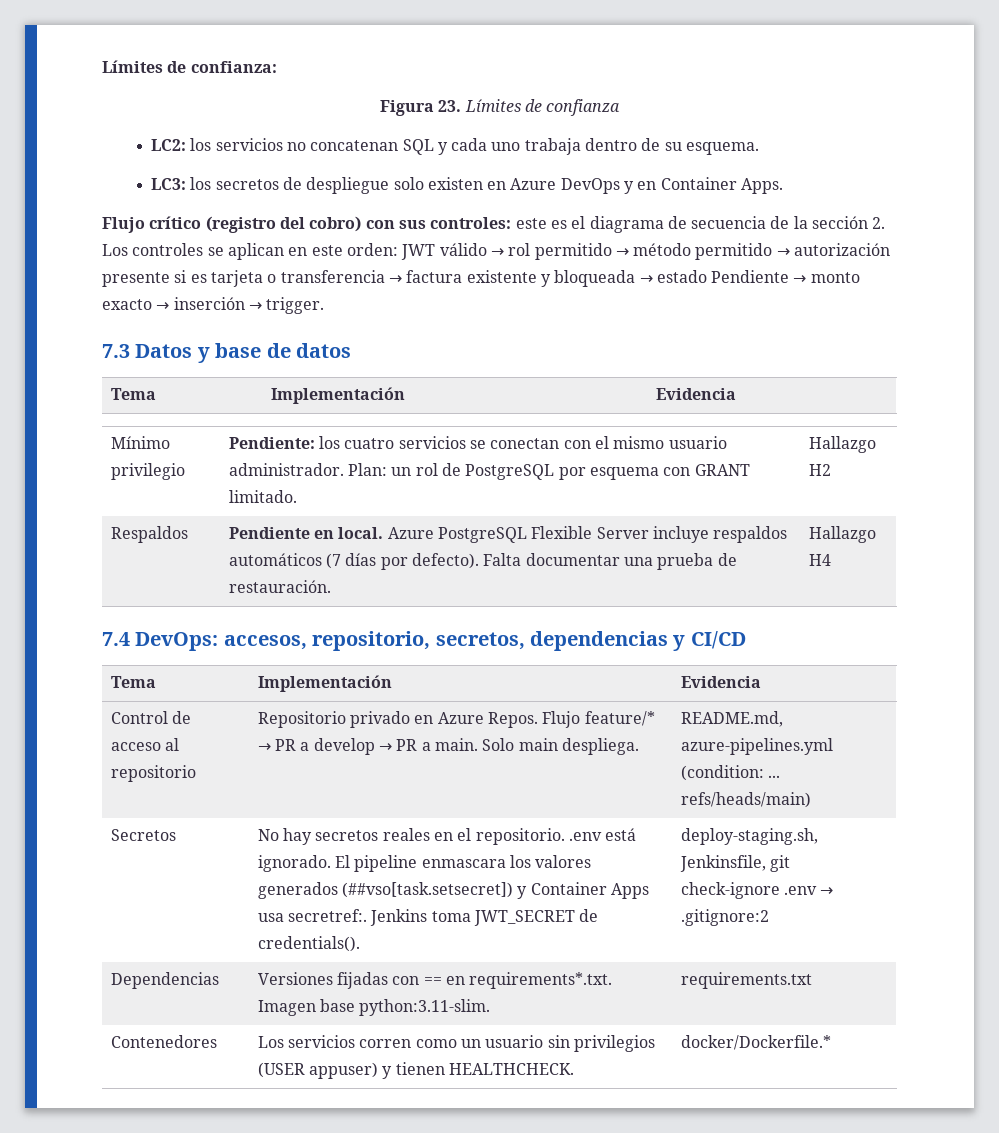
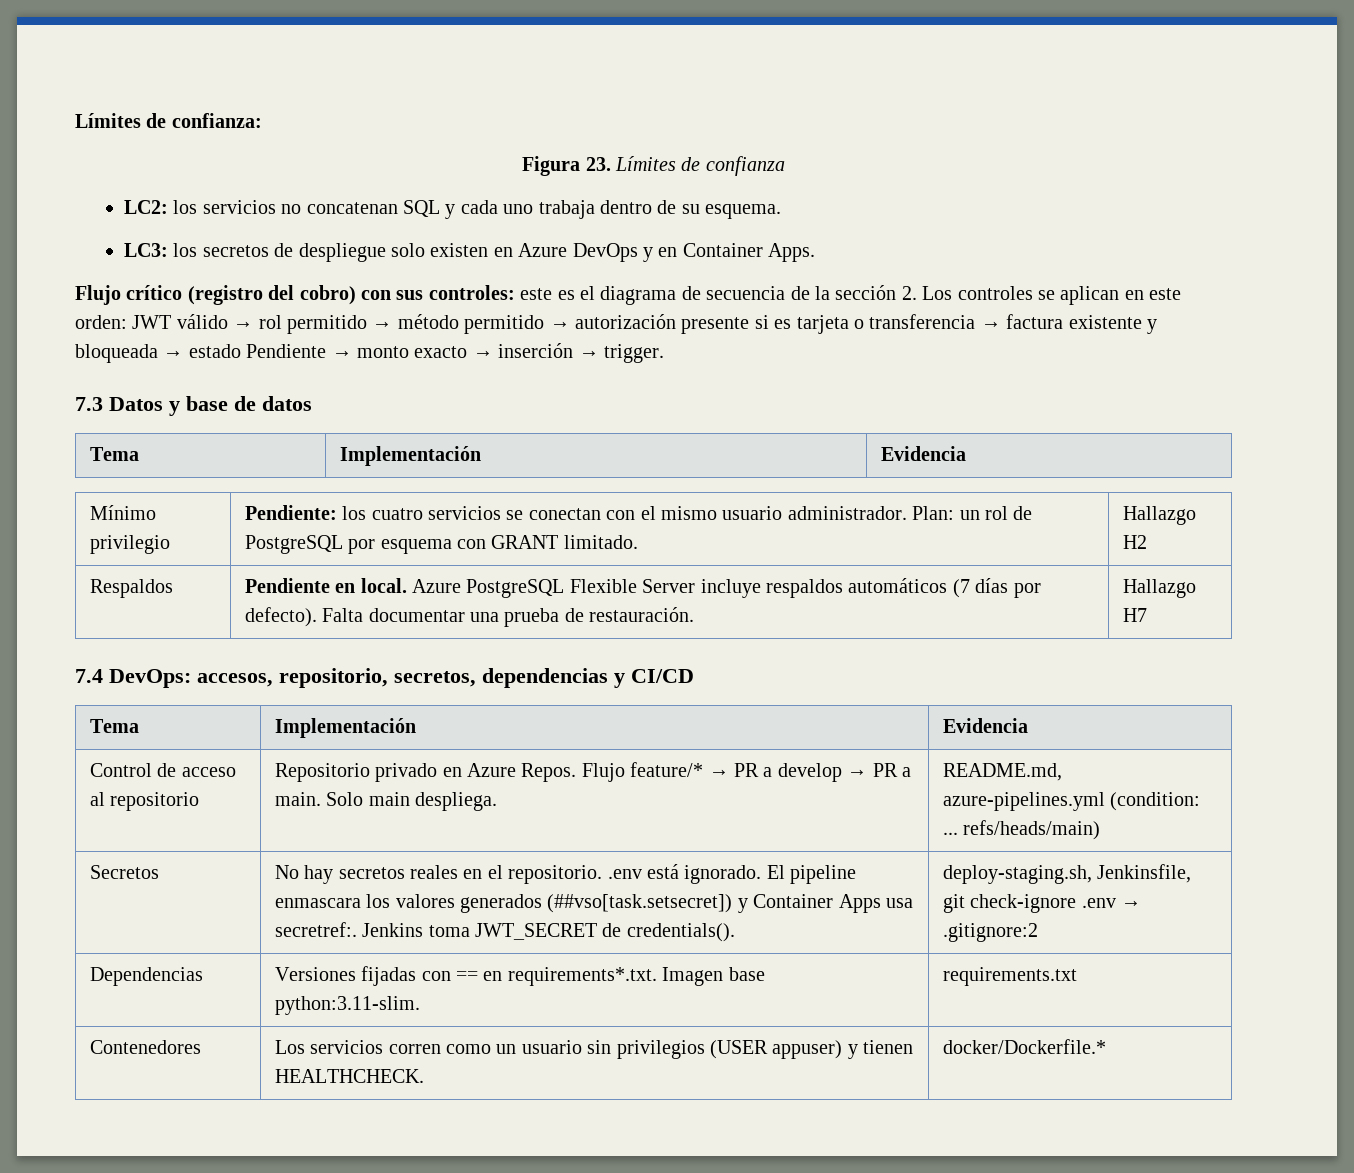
- Respaldos | Pendiente en local. Azure PostgreSQL Flexible Server incluye respaldos automáticos (7 días por defecto). Falta documentar una prueba de restauración. | Hallazgo H4
+ Respaldos | Pendiente en local. Azure PostgreSQL Flexible Server incluye respaldos automáticos (7 días por defecto). Falta documentar una prueba de restauración. | Hallazgo H7

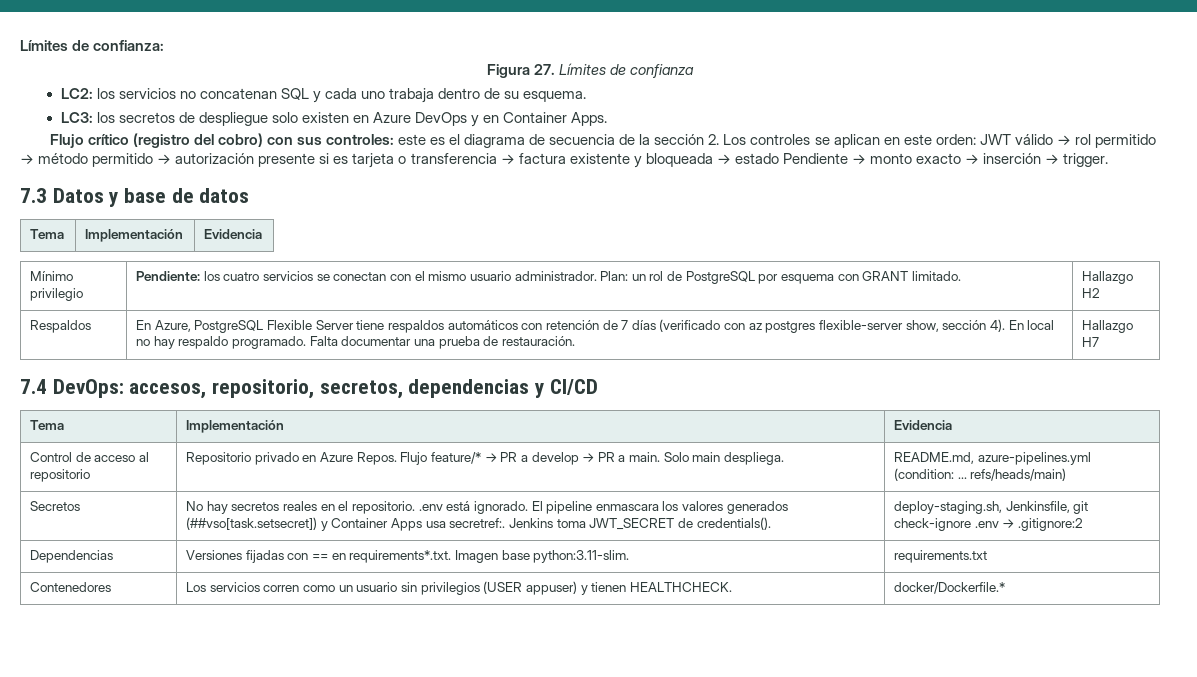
- Figura 23. Límites de confianza
+ Figura 27. Límites de confianza
- Respaldos | Pendiente en local. Azure PostgreSQL Flexible Server incluye respaldos automáticos (7 días por defecto). Falta documentar una prueba de restauración. | Hallazgo H7
+ Respaldos | En Azure, PostgreSQL Flexible Server tiene respaldos automáticos con retención de 7 días (verificado con az postgres flexible-server show, sección 4). En local no hay respaldo programado. Falta documentar una prueba de restauración. | Hallazgo H7

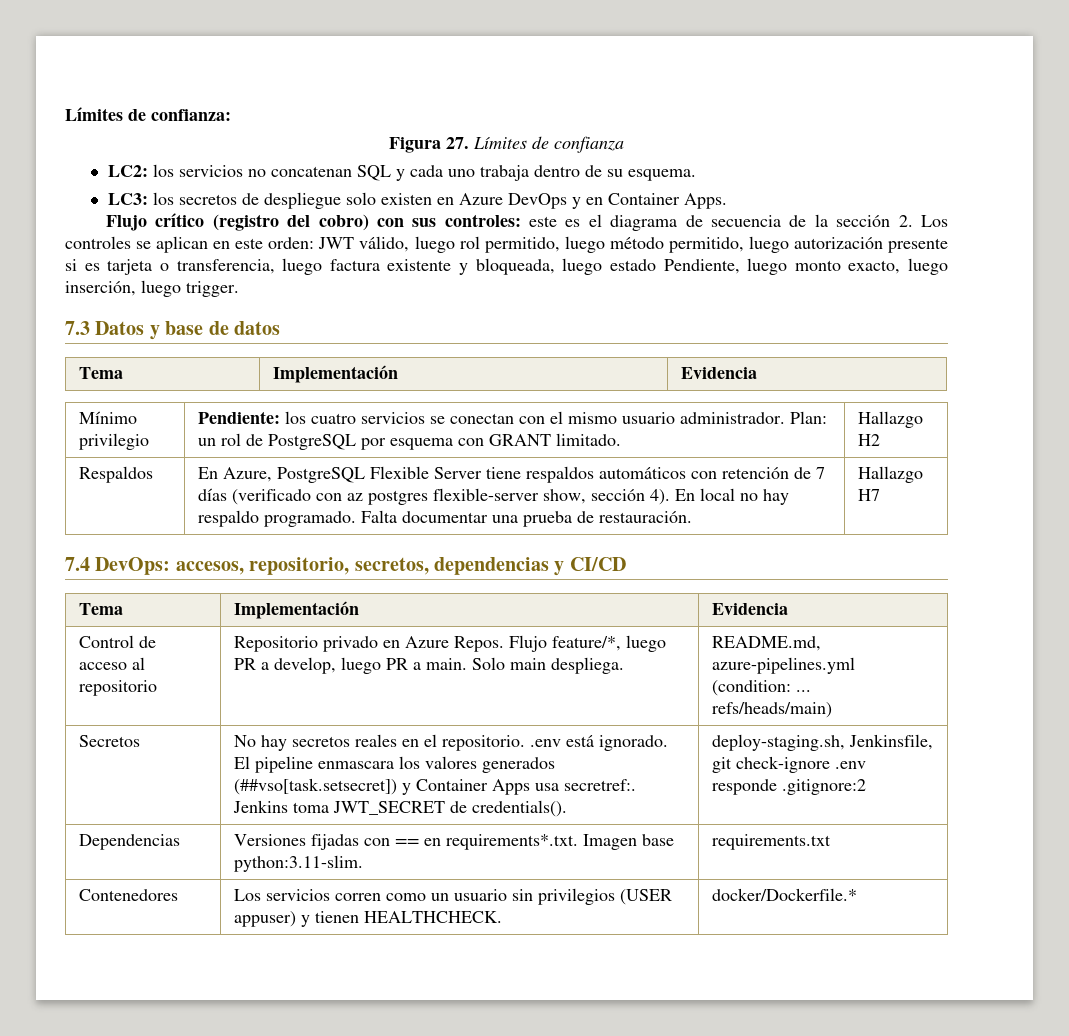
- Flujo crítico (registro del cobro) con sus controles: este es el diagrama de secuencia de la sección 2. Los controles se aplican en este orden: JWT válido → rol permitido → método permitido → autorización presente si es tarjeta o transferencia → factura existente y bloqueada → estado Pendiente → monto exacto → inserción → trigger.
+ Flujo crítico (registro del cobro) con sus controles: este es el diagrama de secuencia de la sección 2. Los controles se aplican en este orden: JWT válido, luego rol permitido, luego método permitido, luego autorización presente si es tarjeta o transferencia, luego factura existente y bloqueada, luego estado Pendiente, luego monto exacto, luego inserción, luego trigger.
- Control de acceso al repositorio | Repositorio privado en Azure Repos. Flujo feature/* → PR a develop → PR a main. Solo main despliega. | README.md, azure-pipelines.yml (condition: ... refs/heads/main)
+ Control de acceso al repositorio | Repositorio privado en Azure Repos. Flujo feature/*, luego PR a develop, luego PR a main. Solo main despliega. | README.md, azure-pipelines.yml (condition: ... refs/heads/main)
- Secretos | No hay secretos reales en el repositorio. .env está ignorado. El pipeline enmascara los valores generados (##vso[task.setsecret]) y Container Apps usa secretref:. Jenkins toma JWT_SECRET de credentials(). | deploy-staging.sh, Jenkinsfile, git check-ignore .env → .gitignore:2
+ Secretos | No hay secretos reales en el repositorio. .env está ignorado. El pipeline enmascara los valores generados (##vso[task.setsecret]) y Container Apps usa secretref:. Jenkins toma JWT_SECRET de credentials(). | deploy-staging.sh, Jenkinsfile, git check-ignore .env responde .gitignore:2

